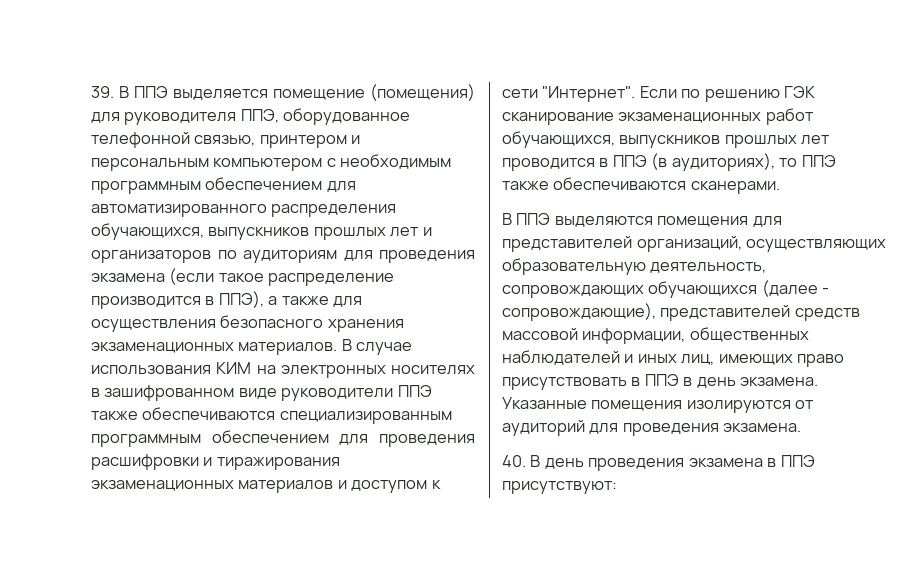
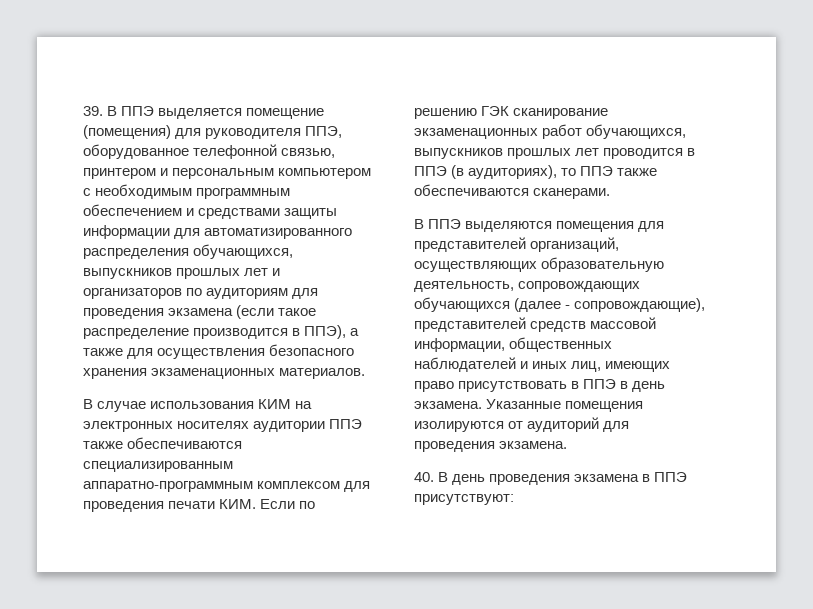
- 39. В ППЭ выделяется помещение (помещения) для руководителя ППЭ, оборудованное телефонной связью, принтером и персональным компьютером с необходимым программным обеспечением для автоматизированного распределения обучающихся, выпускников прошлых лет и организаторов по аудиториям для проведения экзамена (если такое распределение производится в ППЭ), а также для осуществления безопасного хранения экзаменационных материалов. В случае использования КИМ на электронных носителях в зашифрованном виде руководители ППЭ также обеспечиваются специализированным программным обеспечением для проведения расшифровки и тиражирования экзаменационных материалов и доступом к сети "Интернет". Если по решению ГЭК сканирование экзаменационных работ обучающихся, выпускников прошлых лет проводится в ППЭ (в аудиториях), то ППЭ также обеспечиваются сканерами.
+ 39. В ППЭ выделяется помещение (помещения) для руководителя ППЭ, оборудованное телефонной связью, принтером и персональным компьютером с необходимым программным обеспечением и средствами защиты информации для автоматизированного распределения обучающихся, выпускников прошлых лет и организаторов по аудиториям для проведения экзамена (если такое распределение производится в ППЭ), а также для осуществления безопасного хранения экзаменационных материалов.
+ В случае использования КИМ на электронных носителях аудитории ППЭ также обеспечиваются специализированным аппаратно-программным комплексом для проведения печати КИМ. Если по решению ГЭК сканирование экзаменационных работ обучающихся, выпускников прошлых лет проводится в ППЭ (в аудиториях), то ППЭ также обеспечиваются сканерами.

